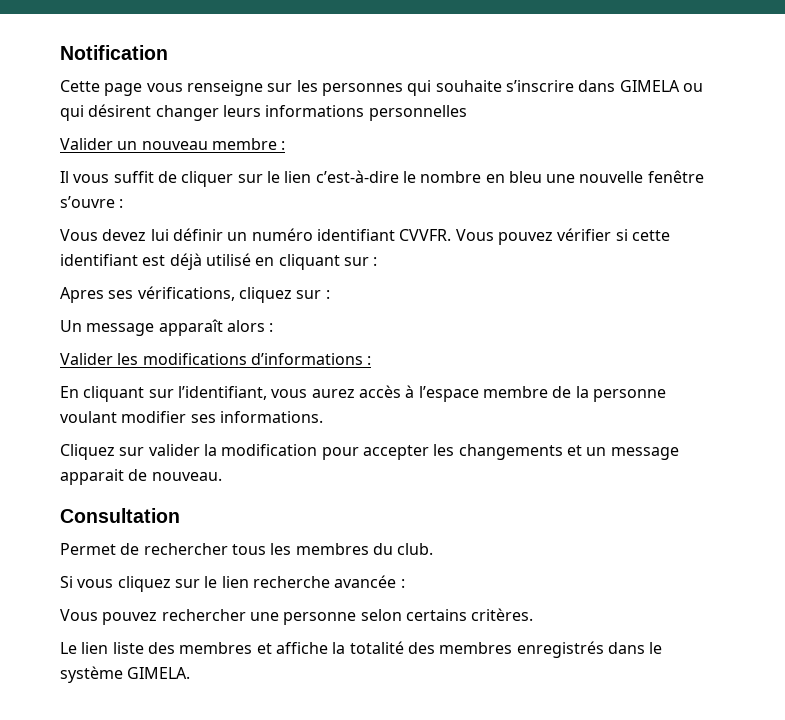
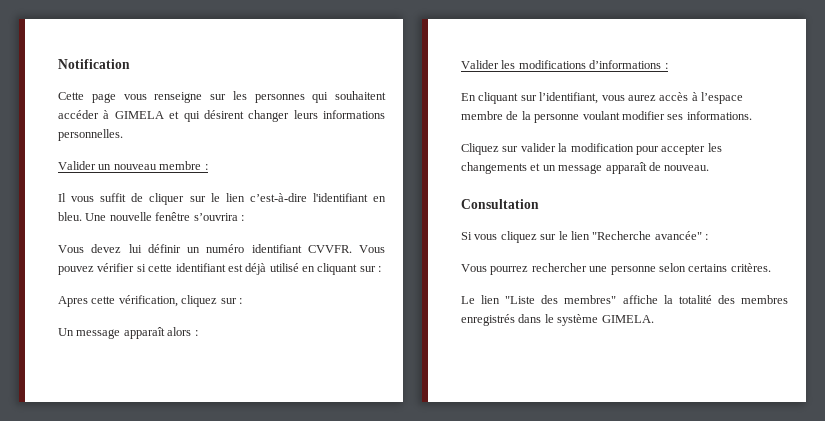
- Cette page vous renseigne sur les personnes qui souhaite s’inscrire dans GIMELA ou qui désirent changer leurs informations personnelles
+ Cette page vous renseigne sur les personnes qui souhaitent accéder à GIMELA et qui désirent changer leurs informations personnelles.
- Il vous suffit de cliquer sur le lien c’est-à-dire le nombre en bleu une nouvelle fenêtre s’ouvre :
+ Il vous suffit de cliquer sur le lien c’est-à-dire l'identifiant en bleu. Une nouvelle fenêtre s’ouvrira :
- Apres ses vérifications, cliquez sur :
+ Apres cette vérification, cliquez sur :
- Cliquez sur valider la modification pour accepter les changements et un message apparait de nouveau.
+ Cliquez sur valider la modification pour accepter les changements et un message apparaît de nouveau.
- Permet de rechercher tous les membres du club.
- Si vous cliquez sur le lien recherche avancée :
- Vous pouvez rechercher une personne selon certains critères.
+ Si vous cliquez sur le lien "Recherche avancée" :
+ Vous pourrez rechercher une personne selon certains critères.
- Le lien liste des membres et affiche la totalité des membres enregistrés dans le système GIMELA.
+ Le lien "Liste des membres" affiche la totalité des membres enregistrés dans le système GIMELA.

